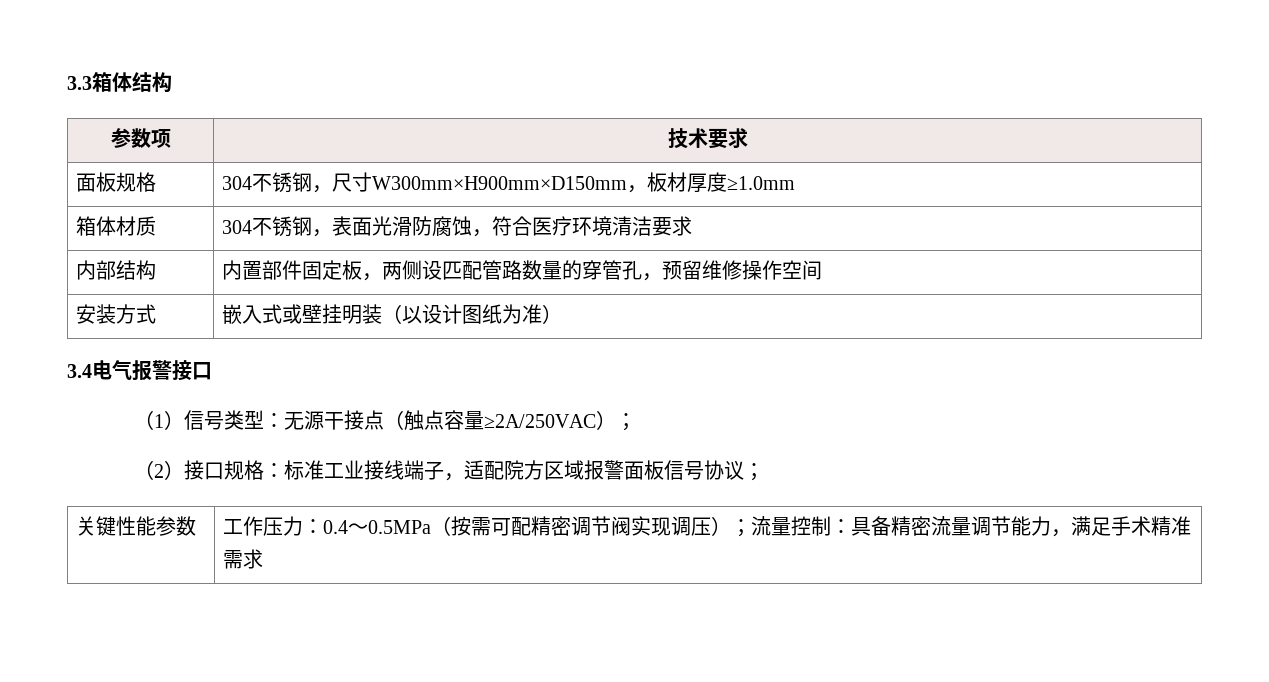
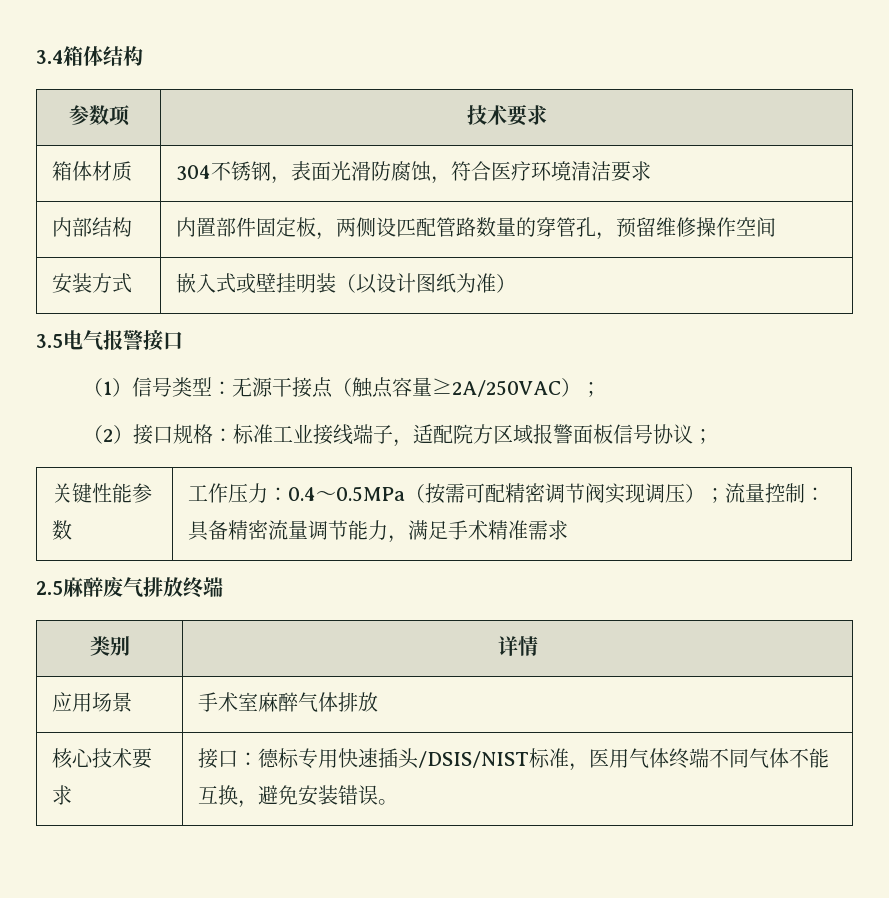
- 3.3箱体结构
+ 3.4箱体结构
- 面板规格 | 304不锈钢，尺寸W300mm×H900mm×D150mm，板材厚度≥1.0mm
- 3.4电气报警接口
+ 3.5电气报警接口
+ 2.5麻醉废气排放终端
+ 类别 | 详情
+ 应用场景 | 手术室麻醉气体排放
+ 核心技术要求 | 接口：德标专用快速插头/DSIS/NIST标准，医用气体终端不同气体不能互换，避免安装错误。

